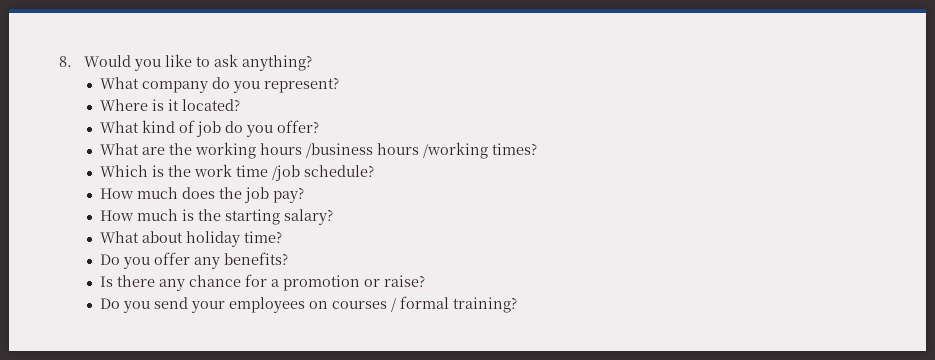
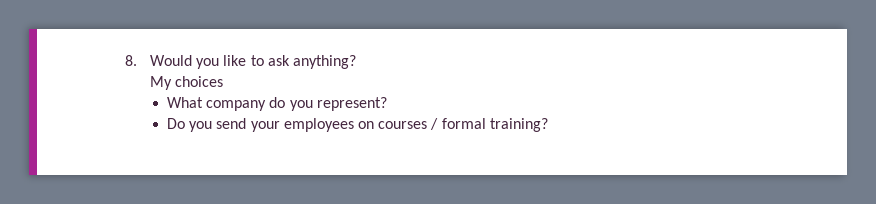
+ My choices
- Where is it located?
- What kind of job do you offer?
- What are the working hours /business hours /working times?
- Which is the work time /job schedule?
- How much does the job pay?
- How much is the starting salary?
- What about holiday time?
- Do you offer any benefits?
- Is there any chance for a promotion or raise?

